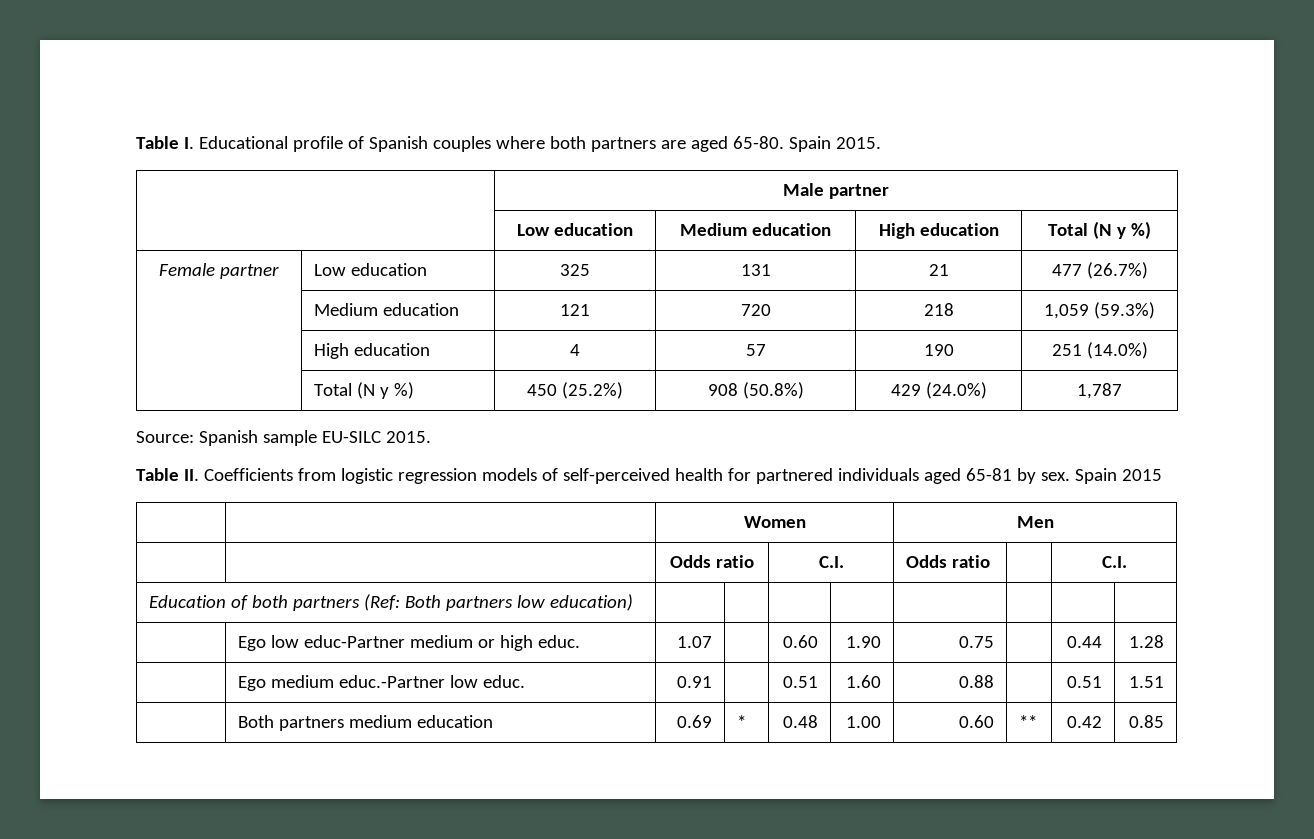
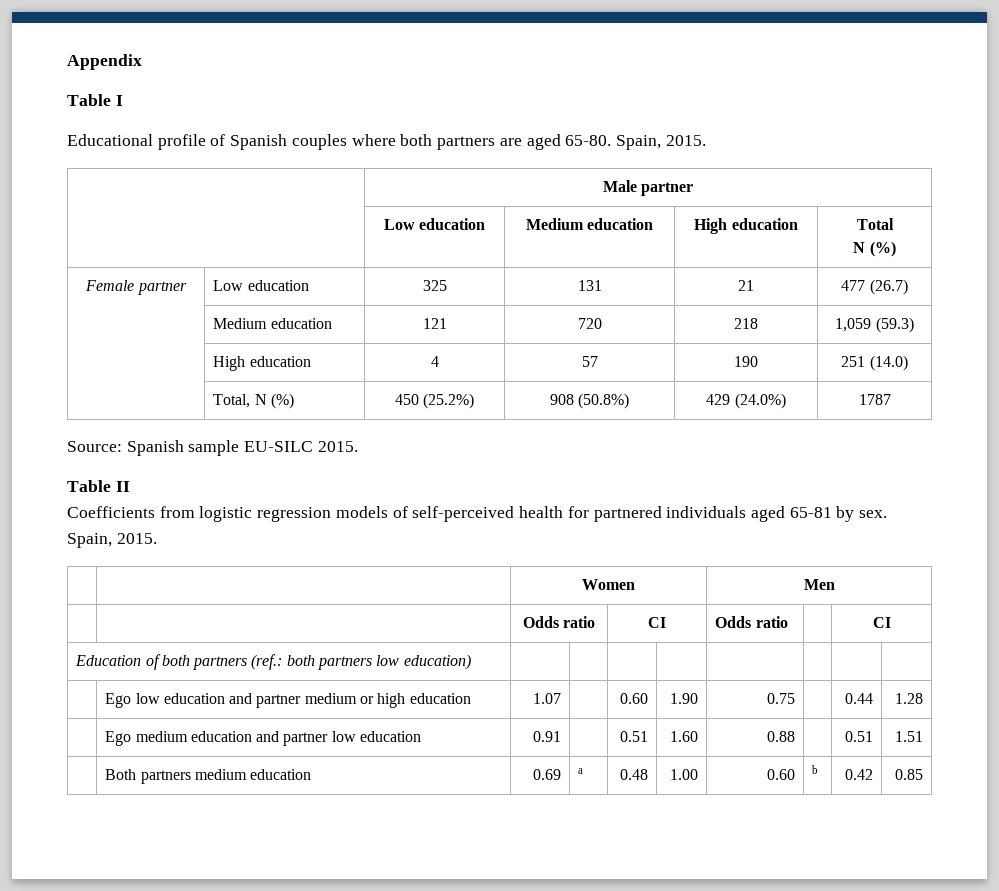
- Table I. Educational profile of Spanish couples where both partners are aged 65-80. Spain 2015.
+ Appendix
+ Table I
+ Educational profile of Spanish couples where both partners are aged 65-80. Spain, 2015.
- | Low education | Medium education | High education | Total (N y %)
+ | Low education | Medium education | High education | Total
+ N (%)
- Female partner | Low education | 325 | 131 | 21 | 477 (26.7%)
+ Female partner | Low education | 325 | 131 | 21 | 477 (26.7)
- | Medium education | 121 | 720 | 218 | 1,059 (59.3%)
+ | Medium education | 121 | 720 | 218 | 1,059 (59.3)
- | High education | 4 | 57 | 190 | 251 (14.0%)
- | Total (N y %) | 450 (25.2%) | 908 (50.8%) | 429 (24.0%) | 1,787
+ | High education | 4 | 57 | 190 | 251 (14.0)
+ | Total, N (%) | 450 (25.2%) | 908 (50.8%) | 429 (24.0%) | 1787
- Table II. Coefficients from logistic regression models of self-perceived health for partnered individuals aged 65-81 by sex. Spain 2015
+ Table II
+ Coefficients from logistic regression models of self-perceived health for partnered individuals aged 65-81 by sex. Spain, 2015.
- | | Odds ratio | C.I. | Odds ratio | | C.I.
+ | | Odds ratio | CI | Odds ratio | | CI
- Education of both partners (Ref: Both partners low education) | | | | | | | |
+ Education of both partners (ref.: both partners low education) | | | | | | | |
- | Ego low educ-Partner medium or high educ. | 1.07 | | 0.60 | 1.90 | 0.75 | | 0.44 | 1.28
+ | Ego low education and partner medium or high education | 1.07 | | 0.60 | 1.90 | 0.75 | | 0.44 | 1.28
- | Ego medium educ.-Partner low educ. | 0.91 | | 0.51 | 1.60 | 0.88 | | 0.51 | 1.51
+ | Ego medium education and partner low education | 0.91 | | 0.51 | 1.60 | 0.88 | | 0.51 | 1.51
- | Both partners medium education | 0.69 | * | 0.48 | 1.00 | 0.60 | ** | 0.42 | 0.85
+ | Both partners medium education | 0.69 | a | 0.48 | 1.00 | 0.60 | b | 0.42 | 0.85

